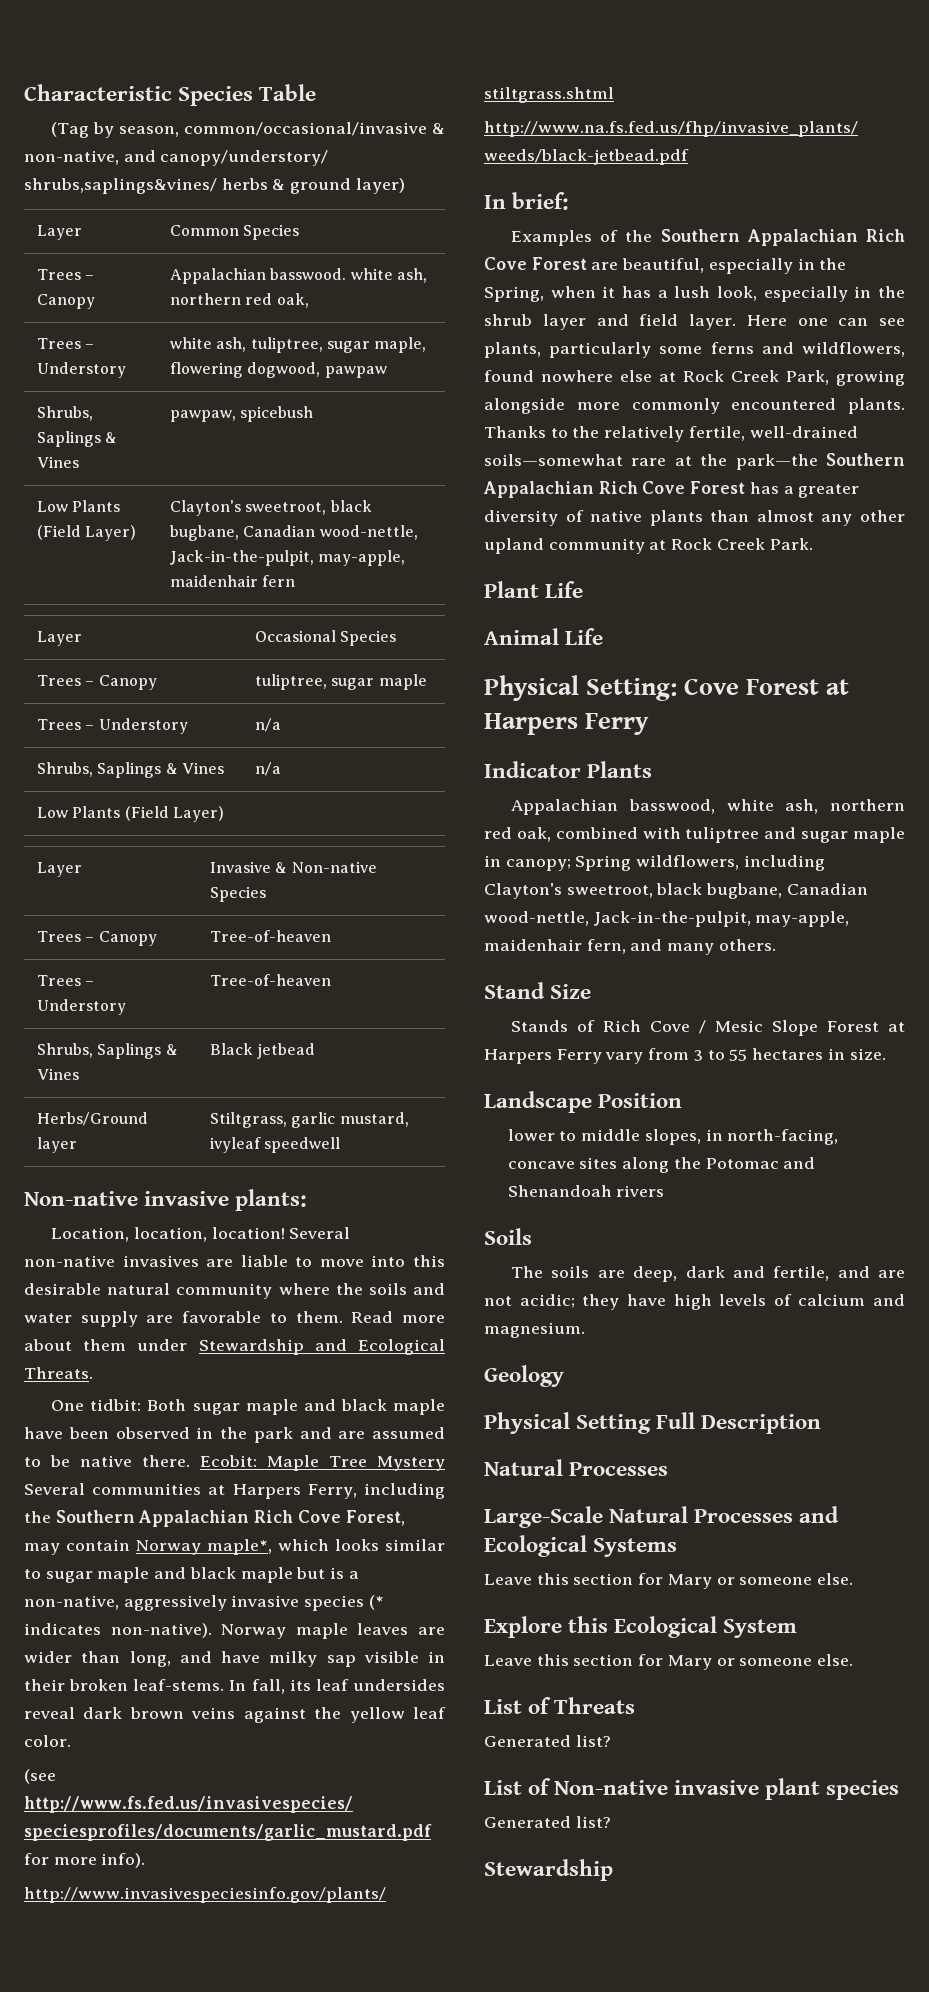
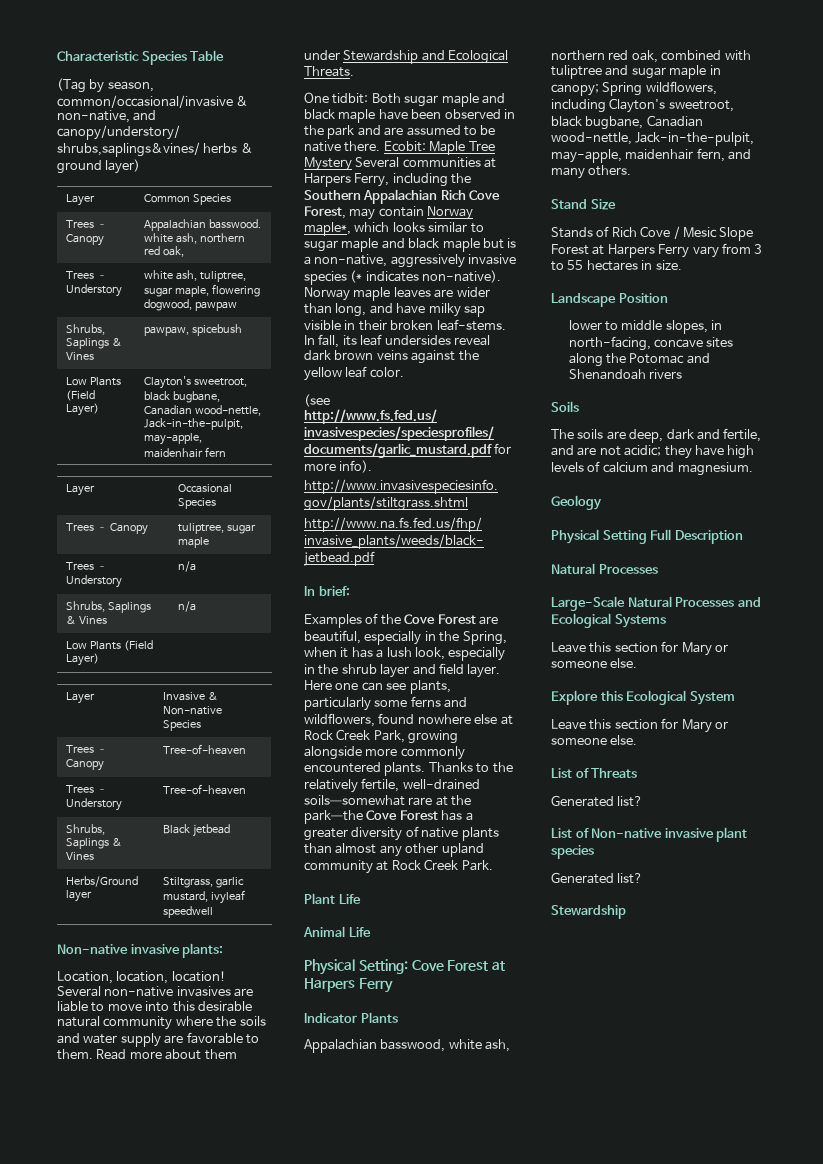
- Examples of the Southern Appalachian Rich Cove Forest are beautiful, especially in the Spring, when it has a lush look, especially in the shrub layer and field layer.
+ Examples of the Cove Forest are beautiful, especially in the Spring, when it has a lush look, especially in the shrub layer and field layer.
- Thanks to the relatively fertile, well-drained soils—somewhat rare at the park—the Southern Appalachian Rich Cove Forest has a greater diversity of native plants than almost any other upland community at Rock Creek Park.
+ Thanks to the relatively fertile, well-drained soils—somewhat rare at the park—the Cove Forest has a greater diversity of native plants than almost any other upland community at Rock Creek Park.

